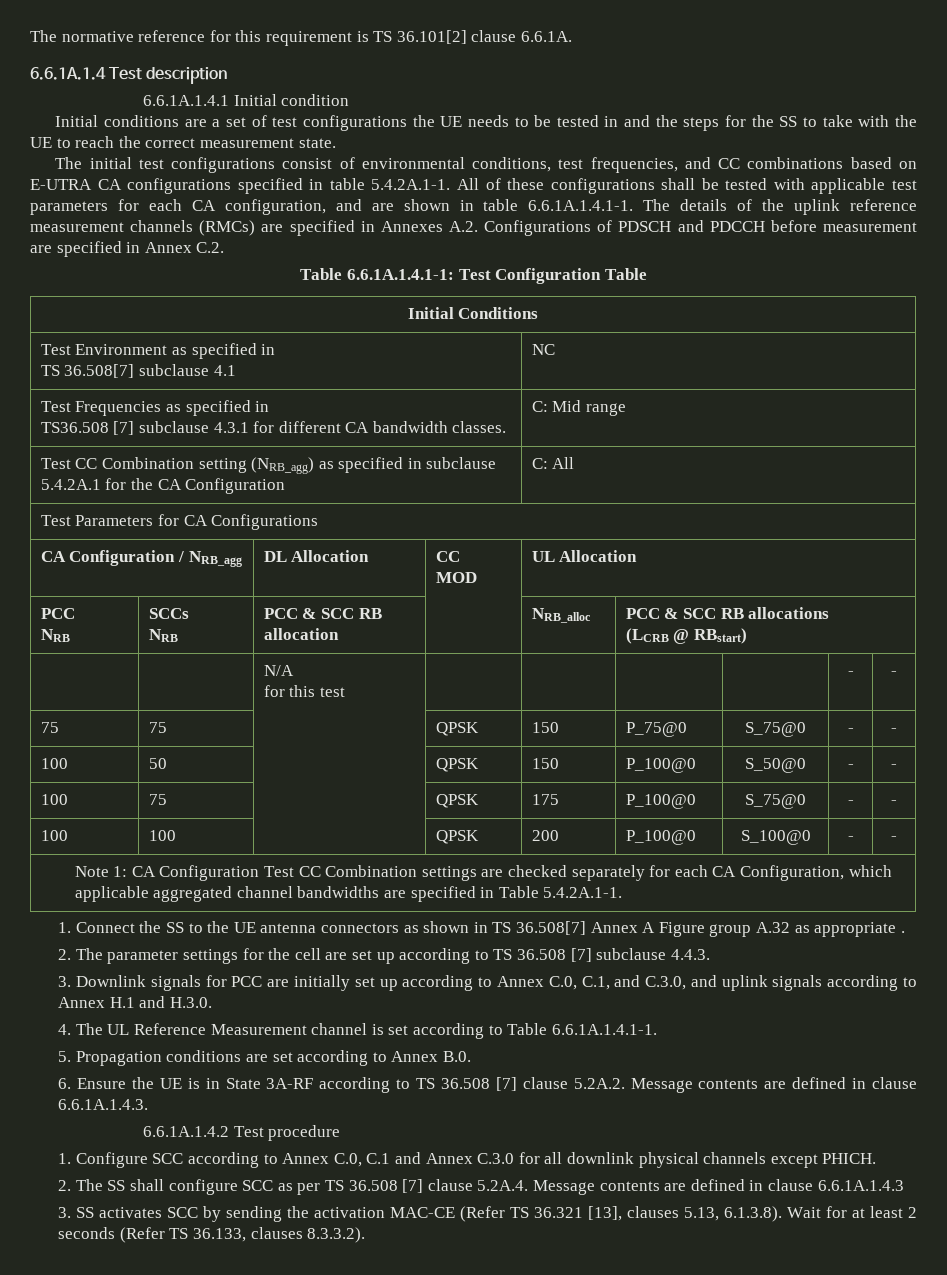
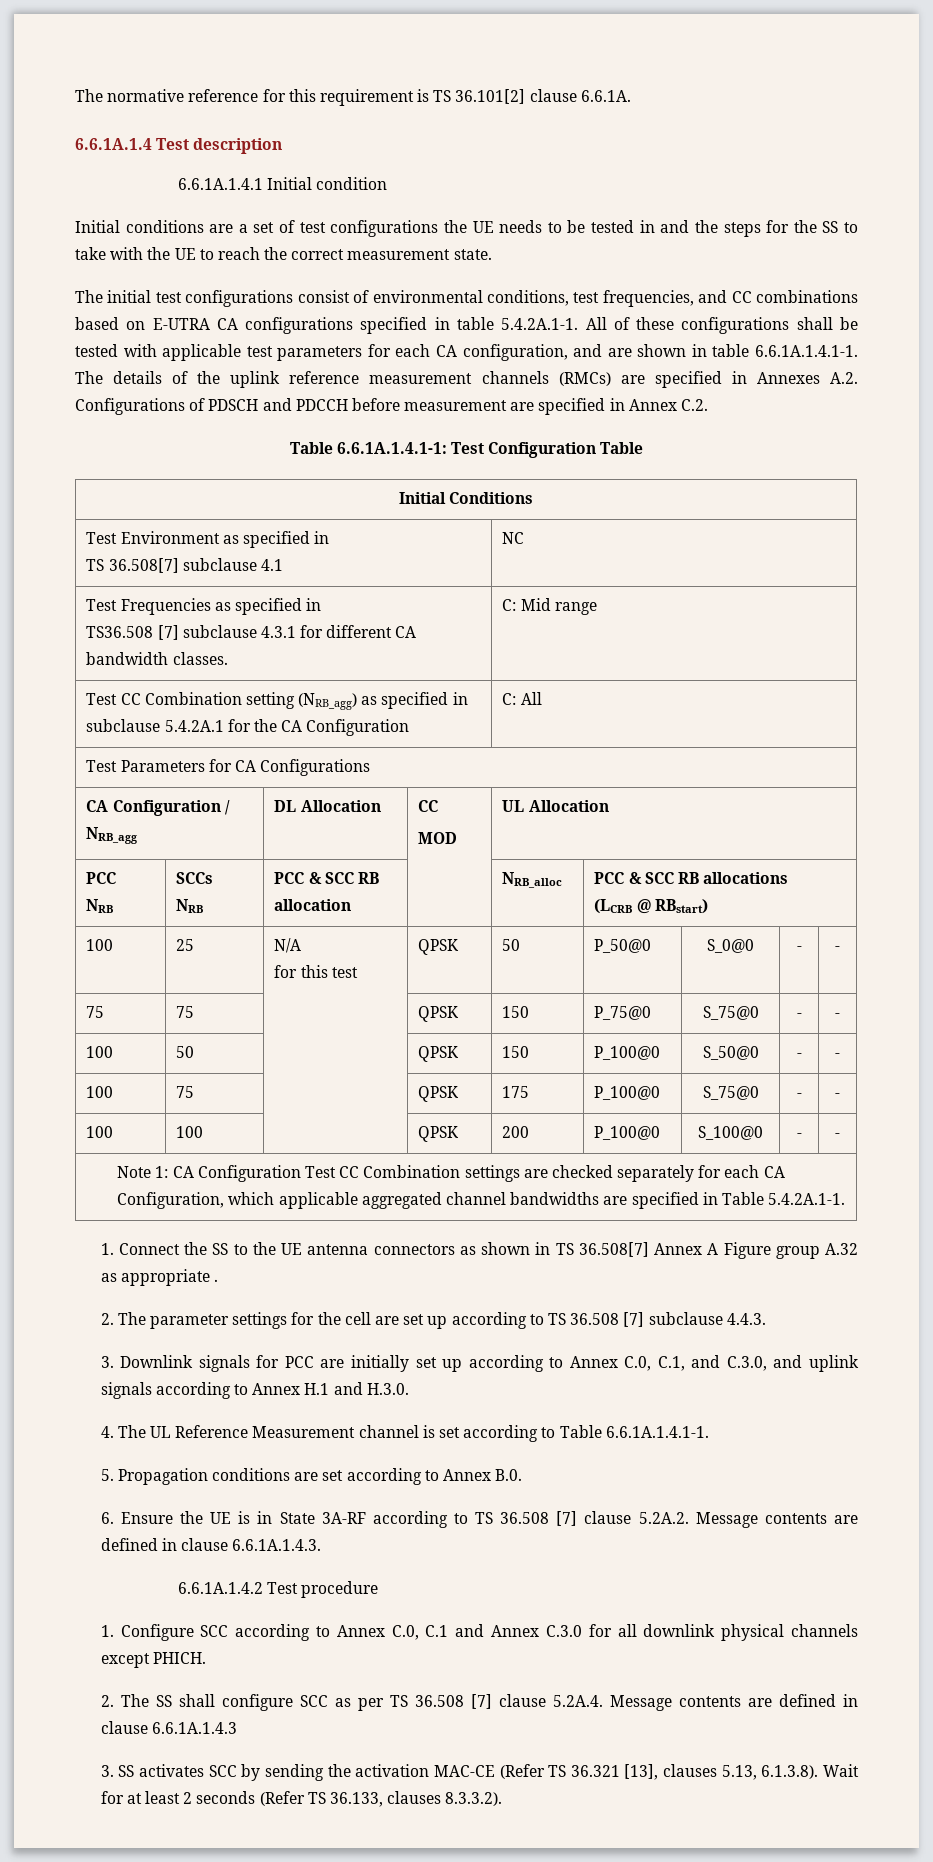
- | | N/A
- for this test | | | | | - | -
+ 100 | 25 | N/A
+ for this test | QPSK | 50 | P_50@0 | S_0@0 | - | -

